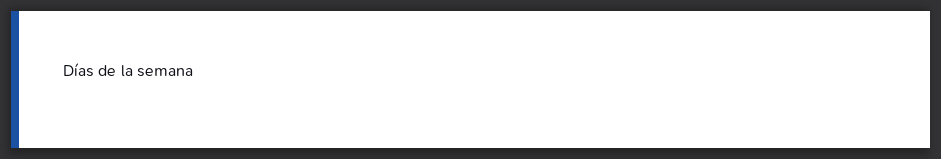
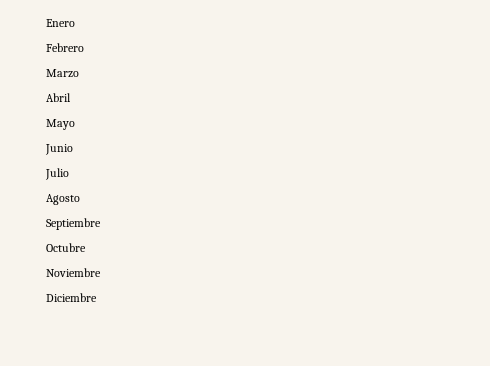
- Días de la semana
+ Enero
+ Febrero
+ Marzo
+ Abril
+ Mayo
+ Junio
+ Julio
+ Agosto
+ Septiembre
+ Octubre
+ Noviembre
+ Diciembre

